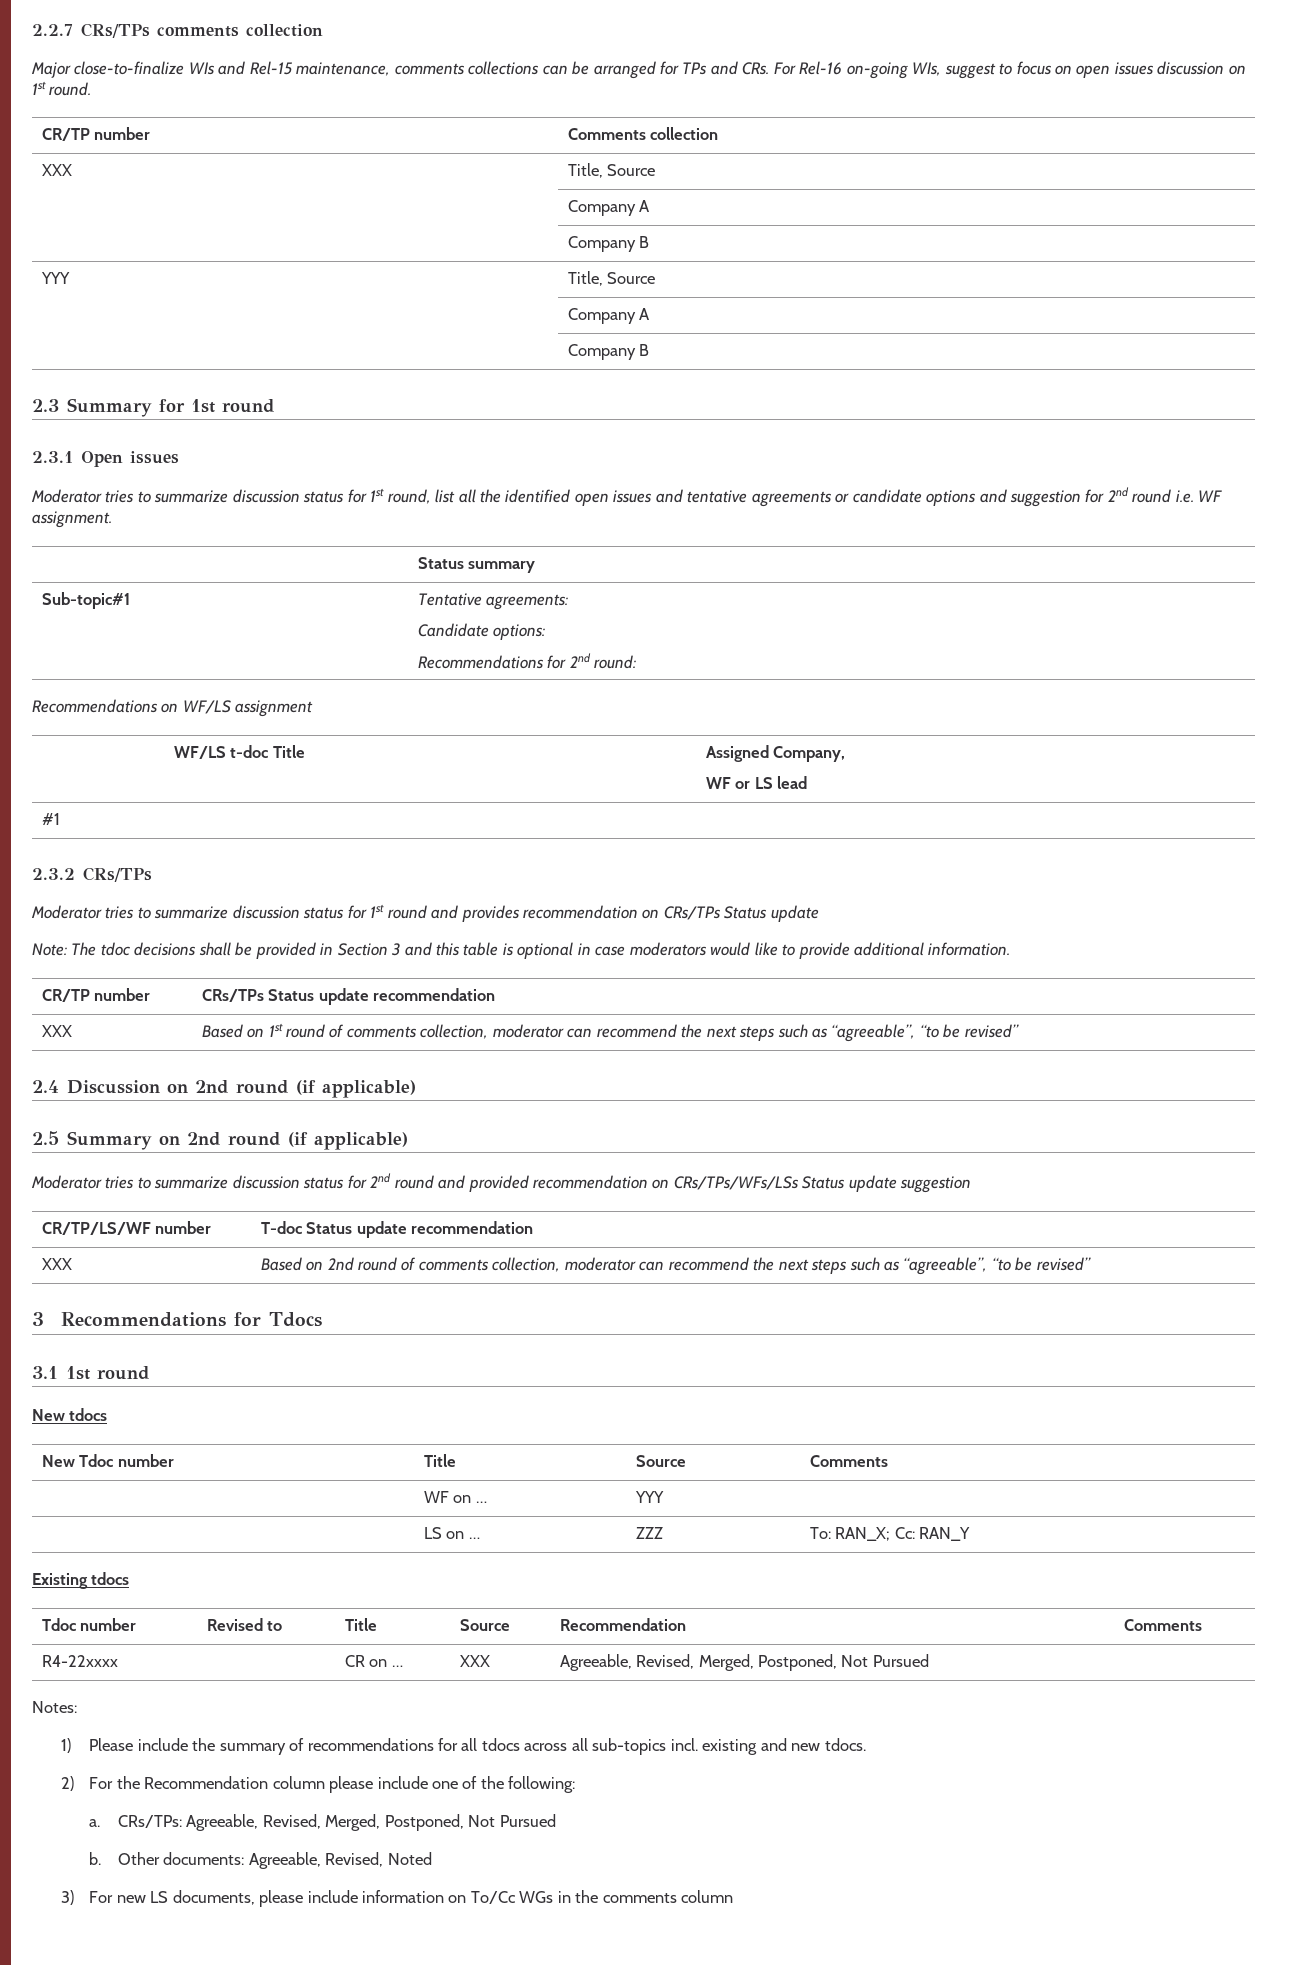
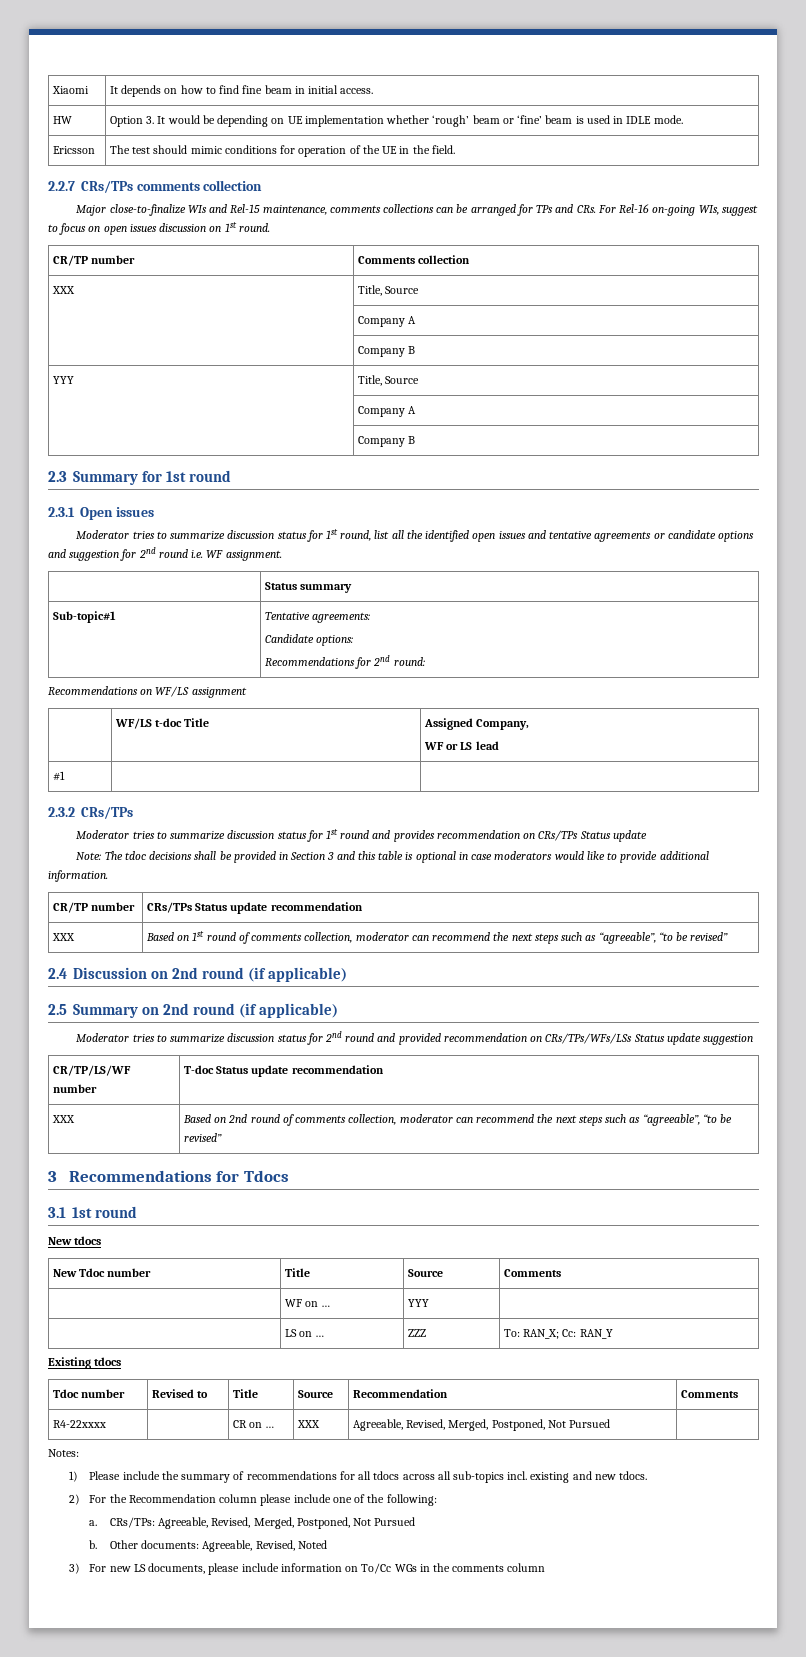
+ Xiaomi | It depends on how to find fine beam in initial access.
+ HW | Option 3. It would be depending on UE implementation whether ‘rough’ beam or ‘fine’ beam is used in IDLE mode.
+ Ericsson | The test should mimic conditions for operation of the UE in the field.

